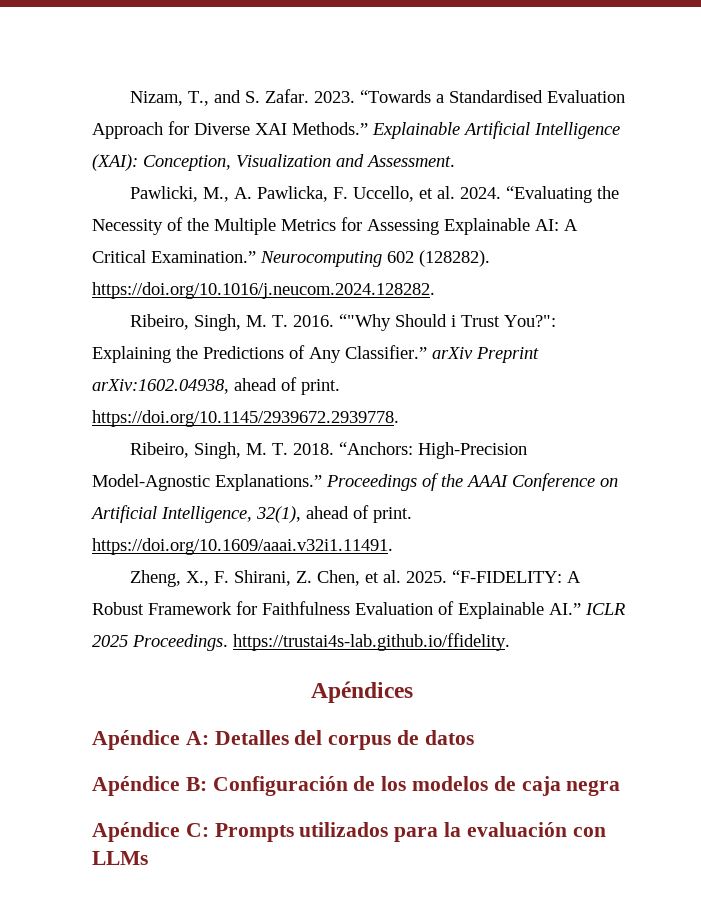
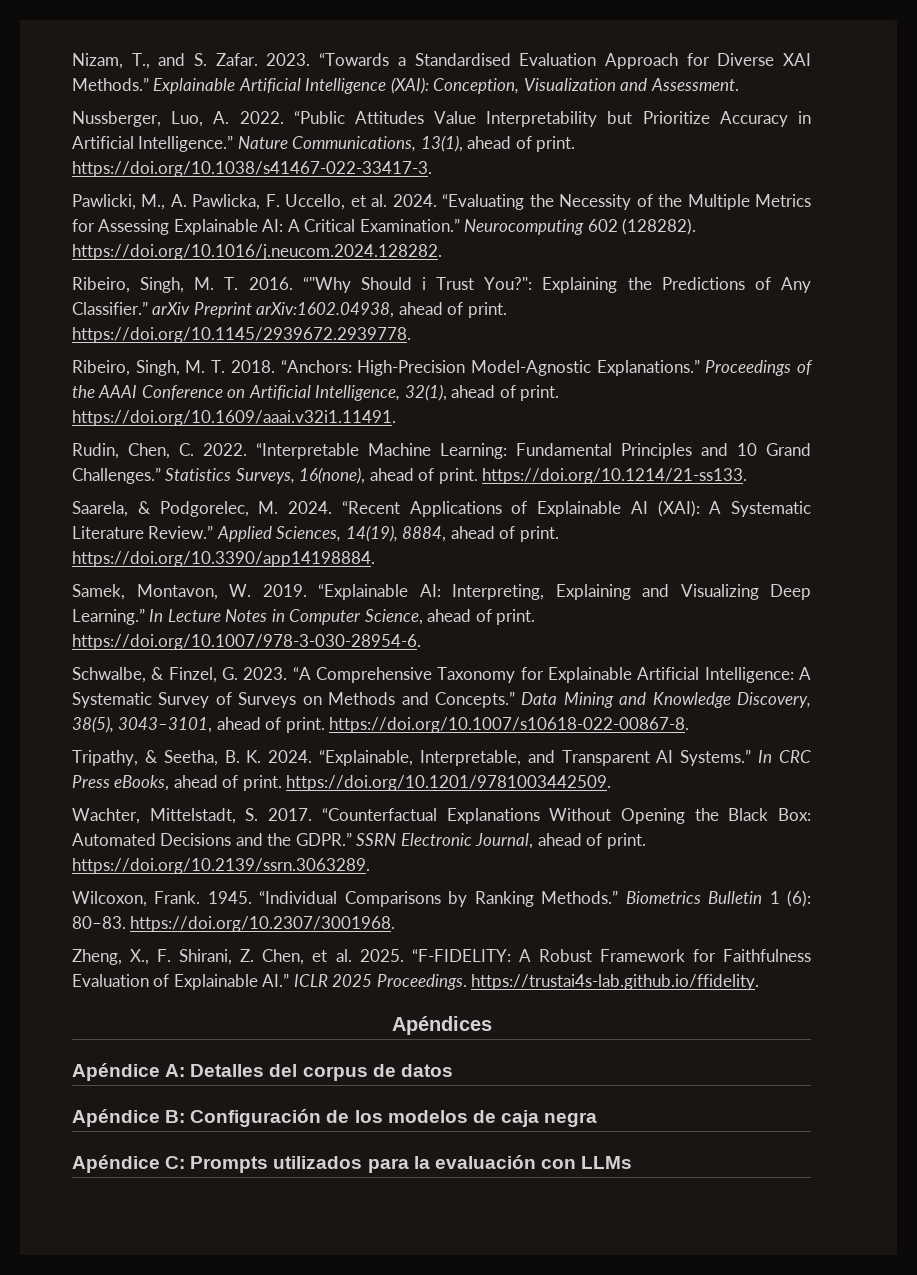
+ Nussberger, Luo, A. 2022. “Public Attitudes Value Interpretability but Prioritize Accuracy in Artificial Intelligence.” Nature Communications, 13(1), ahead of print. https://doi.org/10.1038/s41467-022-33417-3.
+ Rudin, Chen, C. 2022. “Interpretable Machine Learning: Fundamental Principles and 10 Grand Challenges.” Statistics Surveys, 16(none), ahead of print. https://doi.org/10.1214/21-ss133.
+ Saarela, & Podgorelec, M. 2024. “Recent Applications of Explainable AI (XAI): A Systematic Literature Review.” Applied Sciences, 14(19), 8884, ahead of print. https://doi.org/10.3390/app14198884.
+ Samek, Montavon, W. 2019. “Explainable AI: Interpreting, Explaining and Visualizing Deep Learning.” In Lecture Notes in Computer Science, ahead of print. https://doi.org/10.1007/978-3-030-28954-6.
+ Schwalbe, & Finzel, G. 2023. “A Comprehensive Taxonomy for Explainable Artificial Intelligence: A Systematic Survey of Surveys on Methods and Concepts.” Data Mining and Knowledge Discovery, 38(5), 3043–3101, ahead of print. https://doi.org/10.1007/s10618-022-00867-8.
+ Tripathy, & Seetha, B. K. 2024. “Explainable, Interpretable, and Transparent AI Systems.” In CRC Press eBooks, ahead of print. https://doi.org/10.1201/9781003442509.
+ Wachter, Mittelstadt, S. 2017. “Counterfactual Explanations Without Opening the Black Box: Automated Decisions and the GDPR.” SSRN Electronic Journal, ahead of print. https://doi.org/10.2139/ssrn.3063289.
+ Wilcoxon, Frank. 1945. “Individual Comparisons by Ranking Methods.” Biometrics Bulletin 1 (6): 80–83. https://doi.org/10.2307/3001968.

